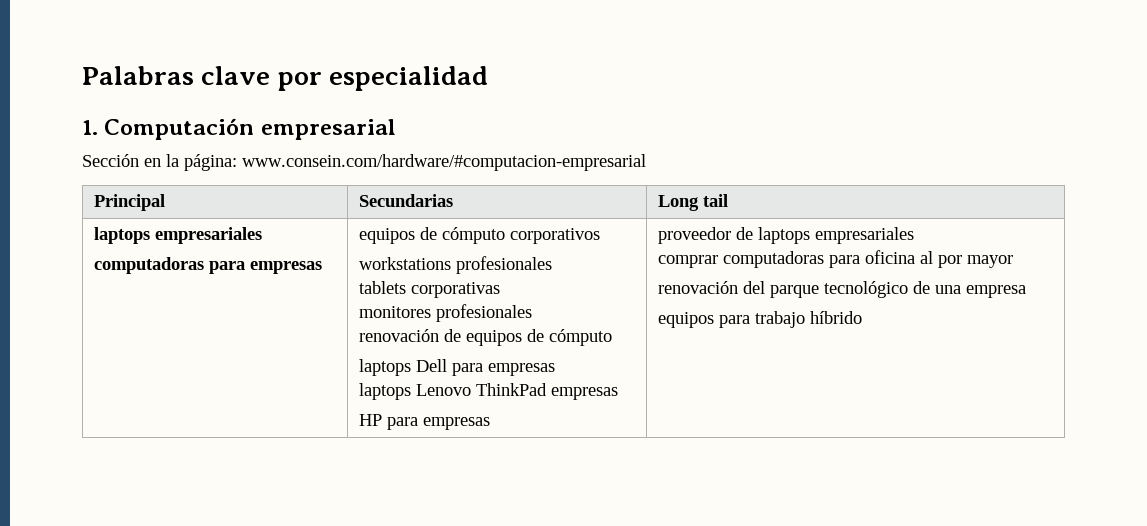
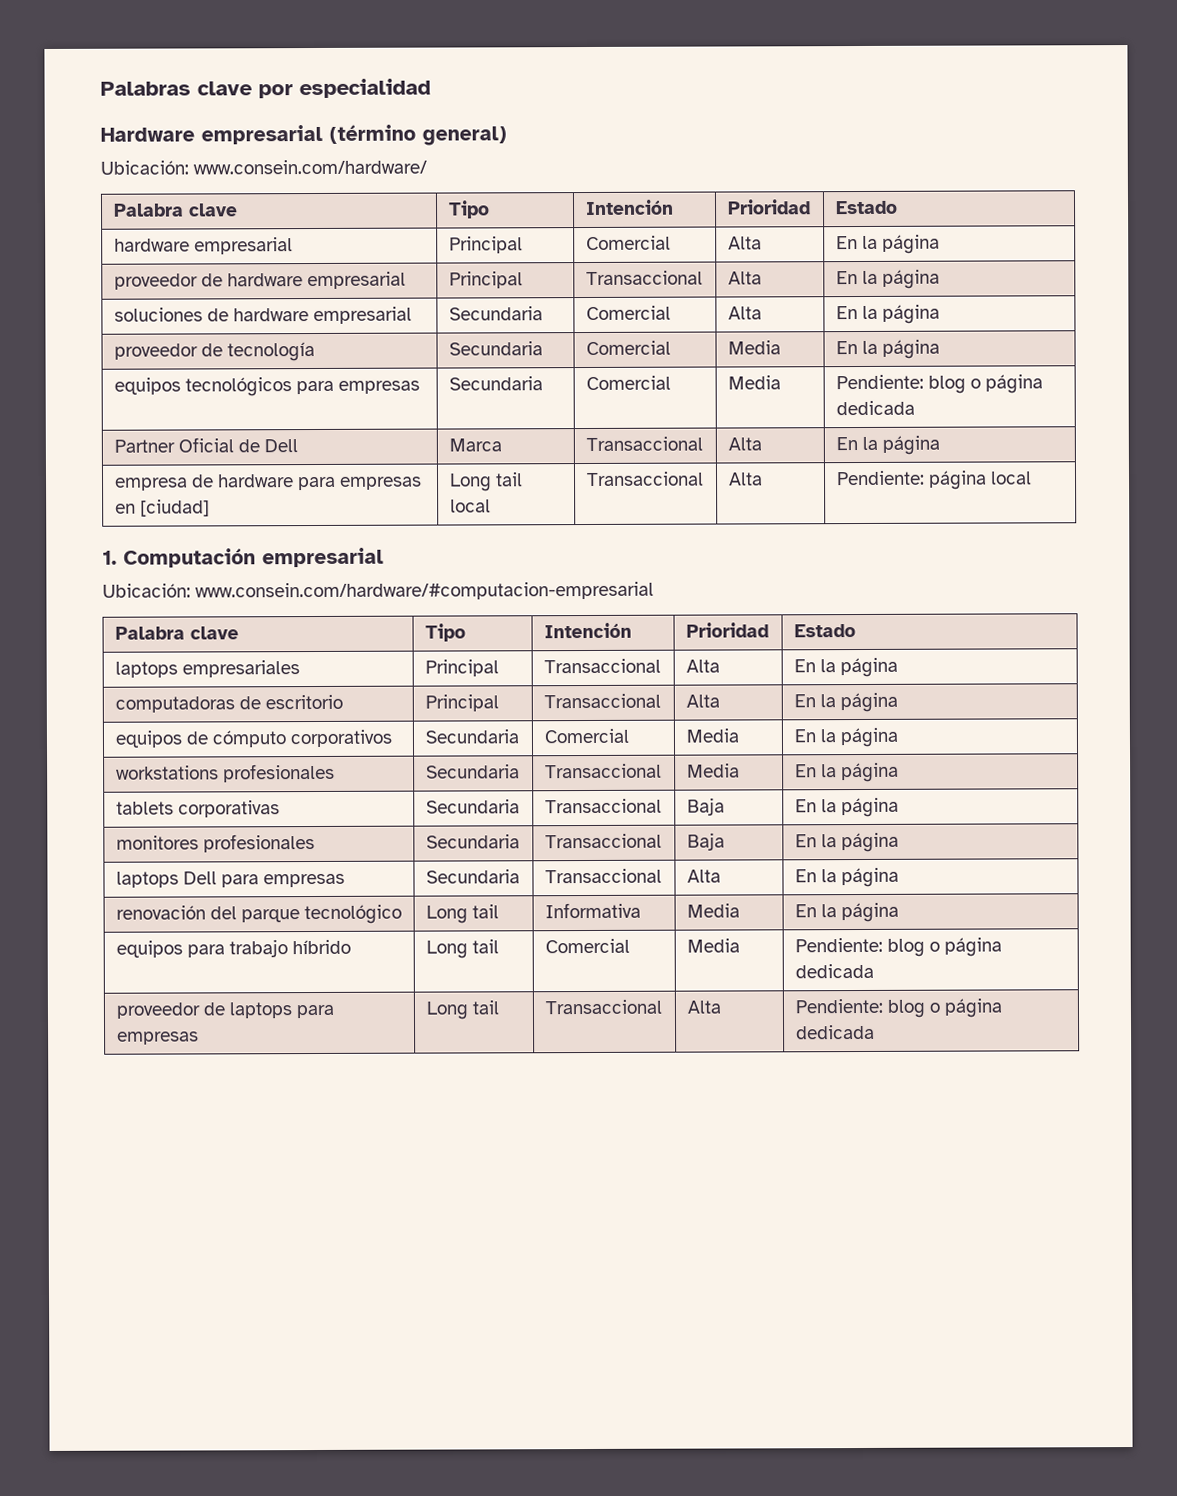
+ Hardware empresarial (término general)
+ Ubicación: www.consein.com/hardware/
+ Palabra clave | Tipo | Intención | Prioridad | Estado
+ hardware empresarial | Principal | Comercial | Alta | En la página
+ proveedor de hardware empresarial | Principal | Transaccional | Alta | En la página
+ soluciones de hardware empresarial | Secundaria | Comercial | Alta | En la página
+ proveedor de tecnología | Secundaria | Comercial | Media | En la página
+ equipos tecnológicos para empresas | Secundaria | Comercial | Media | Pendiente: blog o página dedicada
+ Partner Oficial de Dell | Marca | Transaccional | Alta | En la página
+ empresa de hardware para empresas en [ciudad] | Long tail local | Transaccional | Alta | Pendiente: página local
  1. Computación empresarial
- Sección en la página: www.consein.com/hardware/#computacion-empresarial
- Principal | Secundarias | Long tail
- laptops empresariales
- computadoras para empresas | equipos de cómputo corporativos
- workstations profesionales
- tablets corporativas
- monitores profesionales
- renovación de equipos de cómputo
- laptops Dell para empresas
- laptops Lenovo ThinkPad empresas
- HP para empresas | proveedor de laptops empresariales
- comprar computadoras para oficina al por mayor
- renovación del parque tecnológico de una empresa
- equipos para trabajo híbrido
+ Ubicación: www.consein.com/hardware/#computacion-empresarial
+ Palabra clave | Tipo | Intención | Prioridad | Estado
+ laptops empresariales | Principal | Transaccional | Alta | En la página
+ computadoras de escritorio | Principal | Transaccional | Alta | En la página
+ equipos de cómputo corporativos | Secundaria | Comercial | Media | En la página
+ workstations profesionales | Secundaria | Transaccional | Media | En la página
+ tablets corporativas | Secundaria | Transaccional | Baja | En la página
+ monitores profesionales | Secundaria | Transaccional | Baja | En la página
+ laptops Dell para empresas | Secundaria | Transaccional | Alta | En la página
+ renovación del parque tecnológico | Long tail | Informativa | Media | En la página
+ equipos para trabajo híbrido | Long tail | Comercial | Media | Pendiente: blog o página dedicada
+ proveedor de laptops para empresas | Long tail | Transaccional | Alta | Pendiente: blog o página dedicada

